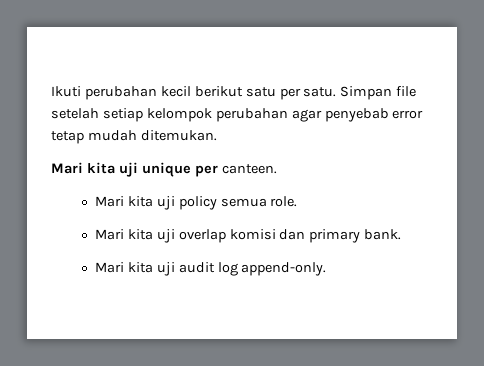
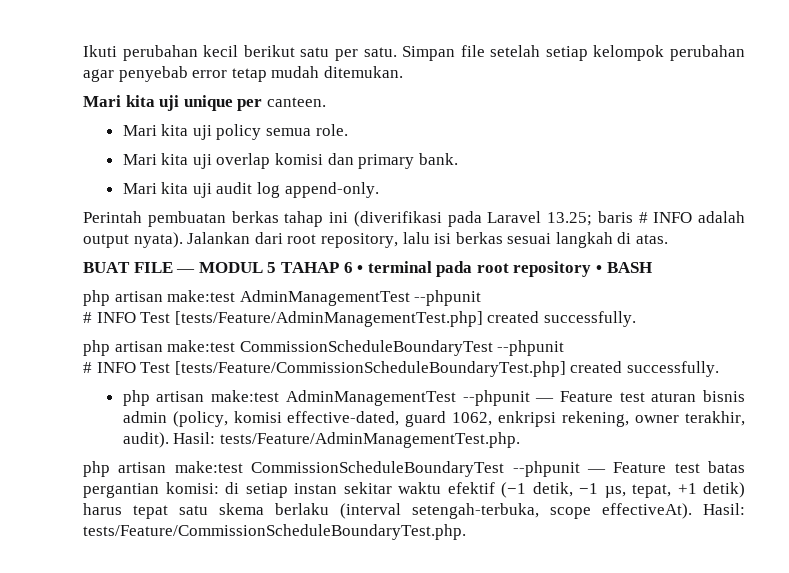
+ Perintah pembuatan berkas tahap ini (diverifikasi pada Laravel 13.25; baris # INFO adalah output nyata). Jalankan dari root repository, lalu isi berkas sesuai langkah di atas.
+ BUAT FILE — MODUL 5 TAHAP 6 • terminal pada root repository • BASH
+ php artisan make:test AdminManagementTest --phpunit
+ # INFO Test [tests/Feature/AdminManagementTest.php] created successfully.
+ php artisan make:test CommissionScheduleBoundaryTest --phpunit
+ # INFO Test [tests/Feature/CommissionScheduleBoundaryTest.php] created successfully.
+ php artisan make:test AdminManagementTest --phpunit — Feature test aturan bisnis admin (policy, komisi effective-dated, guard 1062, enkripsi rekening, owner terakhir, audit). Hasil: tests/Feature/AdminManagementTest.php.
+ php artisan make:test CommissionScheduleBoundaryTest --phpunit — Feature test batas pergantian komisi: di setiap instan sekitar waktu efektif (−1 detik, −1 µs, tepat, +1 detik) harus tepat satu skema berlaku (interval setengah-terbuka, scope effectiveAt). Hasil: tests/Feature/CommissionScheduleBoundaryTest.php.

